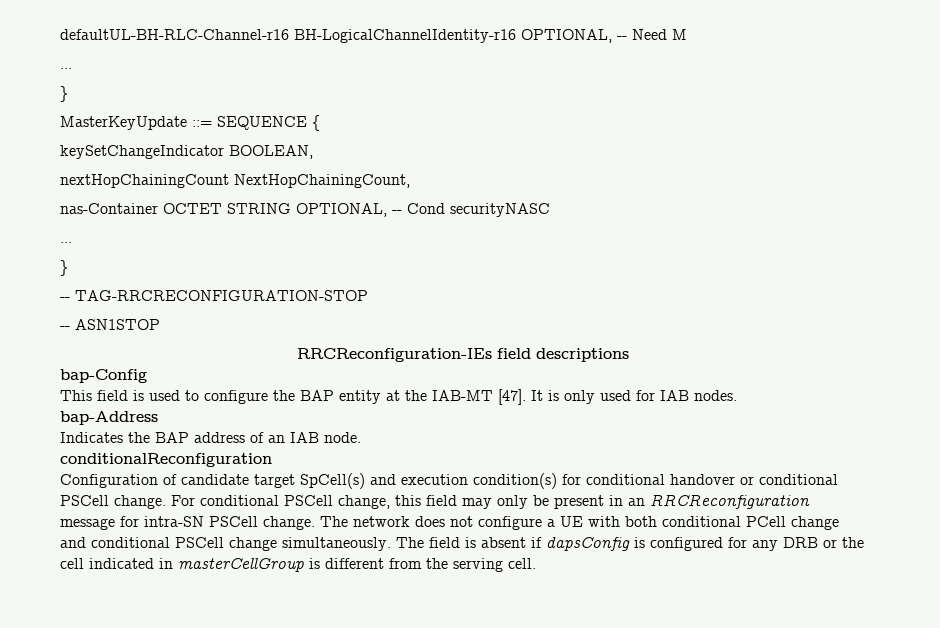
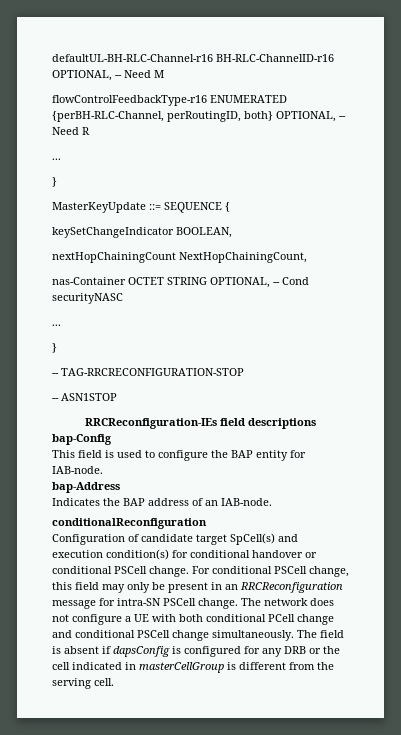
- defaultUL-BH-RLC-Channel-r16 BH-LogicalChannelIdentity-r16 OPTIONAL, -- Need M
+ defaultUL-BH-RLC-Channel-r16 BH-RLC-ChannelID-r16 OPTIONAL, -- Need M
+ flowControlFeedbackType-r16 ENUMERATED {perBH-RLC-Channel, perRoutingID, both} OPTIONAL, -- Need R
- This field is used to configure the BAP entity at the IAB-MT [47]. It is only used for IAB nodes.
+ This field is used to configure the BAP entity for IAB-node.
- Indicates the BAP address of an IAB node.
+ Indicates the BAP address of an IAB-node.

